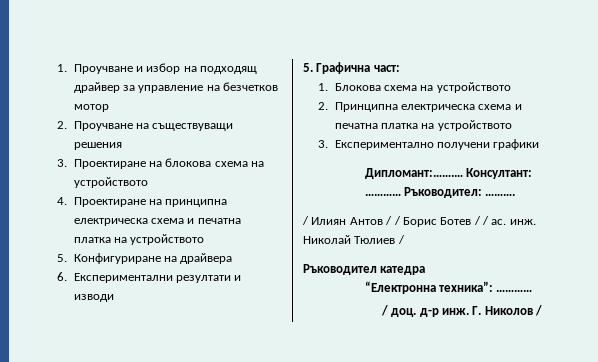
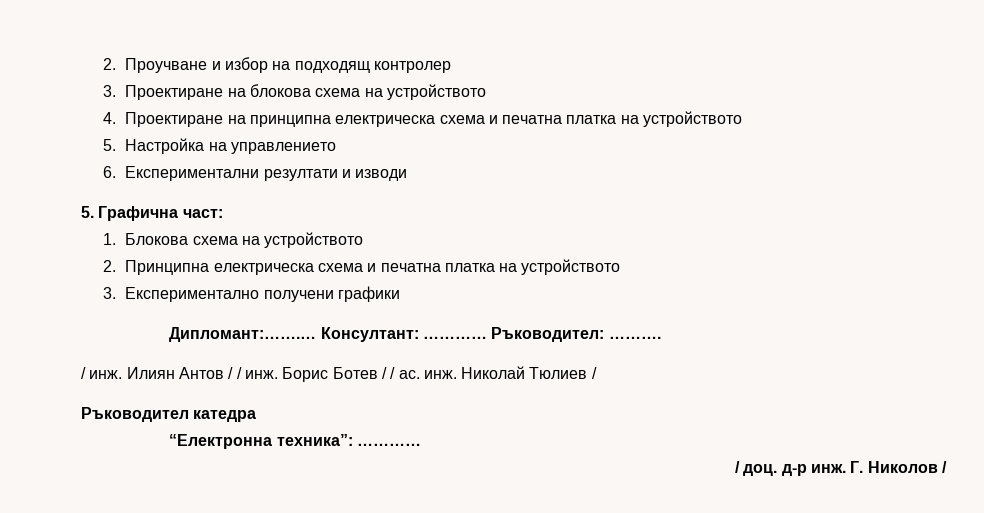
- 1. Проучване и избор на подходящ драйвер за управление на безчетков мотор
- 2. Проучване на съществуващи решения
+ 2. Проучване и избор на подходящ контролер
- 5. Конфигуриране на драйвера
+ 5. Настройка на управлението
- / Илиян Антов / / Борис Ботев / / ас. инж.
+ / инж. Илиян Антов / / инж. Борис Ботев / / ас. инж.

